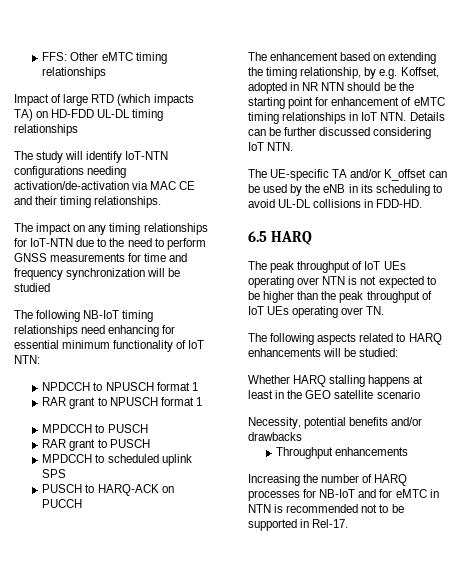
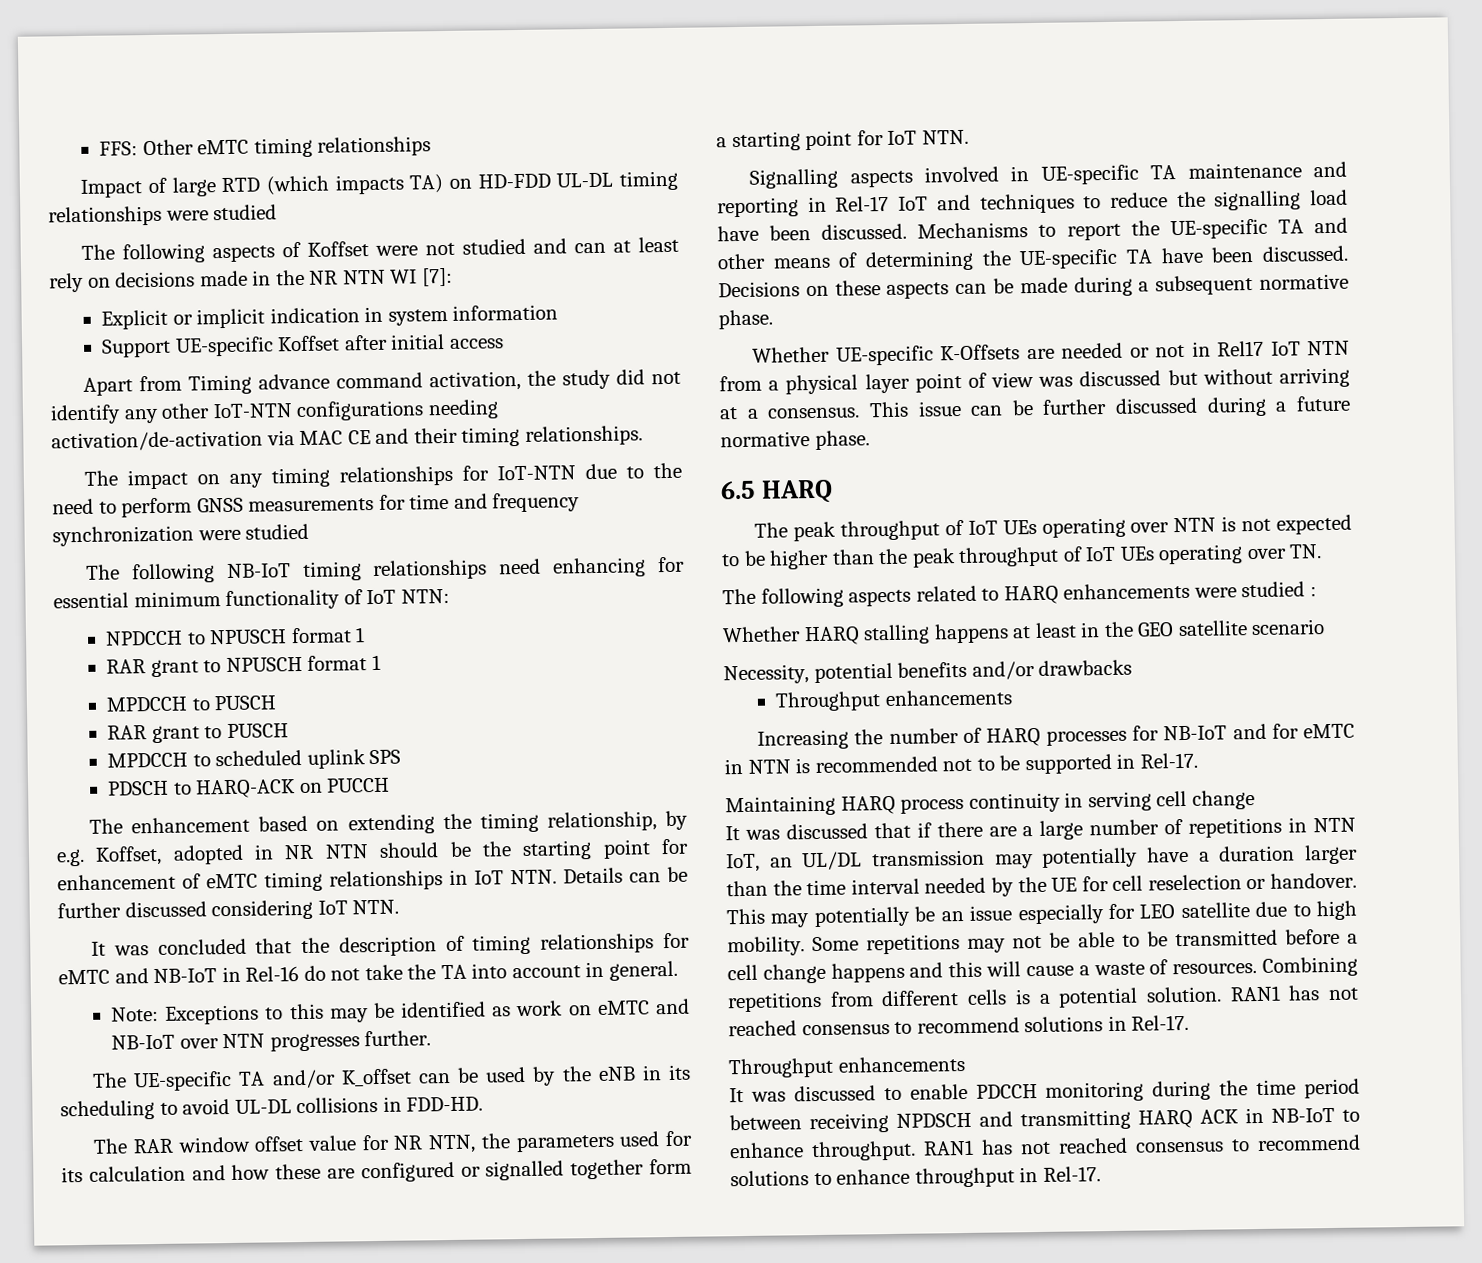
- Impact of large RTD (which impacts TA) on HD-FDD UL-DL timing relationships
- The study will identify IoT-NTN configurations needing activation/de-activation via MAC CE and their timing relationships.
+ Impact of large RTD (which impacts TA) on HD-FDD UL-DL timing relationships were studied
+ The following aspects of Koffset were not studied and can at least rely on decisions made in the NR NTN WI [7]:
+ Explicit or implicit indication in system information
+ Support UE-specific Koffset after initial access
+ Apart from Timing advance command activation, the study did not identify any other IoT-NTN configurations needing activation/de-activation via MAC CE and their timing relationships.
- The impact on any timing relationships for IoT-NTN due to the need to perform GNSS measurements for time and frequency synchronization will be studied
+ The impact on any timing relationships for IoT-NTN due to the need to perform GNSS measurements for time and frequency synchronization were studied
- PUSCH to HARQ-ACK on PUCCH
+ PDSCH to HARQ-ACK on PUCCH
+ It was concluded that the description of timing relationships for eMTC and NB-IoT in Rel-16 do not take the TA into account in general.
+ Note: Exceptions to this may be identified as work on eMTC and NB-IoT over NTN progresses further.
+ The RAR window offset value for NR NTN, the parameters used for its calculation and how these are configured or signalled together form a starting point for IoT NTN.
+ Signalling aspects involved in UE-specific TA maintenance and reporting in Rel-17 IoT and techniques to reduce the signalling load have been discussed. Mechanisms to report the UE-specific TA and other means of determining the UE-specific TA have been discussed. Decisions on these aspects can be made during a subsequent normative phase.
+ Whether UE-specific K-Offsets are needed or not in Rel17 IoT NTN from a physical layer point of view was discussed but without arriving at a consensus. This issue can be further discussed during a future normative phase.
- The following aspects related to HARQ enhancements will be studied:
+ The following aspects related to HARQ enhancements were studied :
+ Maintaining HARQ process continuity in serving cell change
+ It was discussed that if there are a large number of repetitions in NTN IoT, an UL/DL transmission may potentially have a duration larger than the time interval needed by the UE for cell reselection or handover. This may potentially be an issue especially for LEO satellite due to high mobility. Some repetitions may not be able to be transmitted before a cell change happens and this will cause a waste of resources. Combining repetitions from different cells is a potential solution. RAN1 has not reached consensus to recommend solutions in Rel-17.
+ Throughput enhancements
+ It was discussed to enable PDCCH monitoring during the time period between receiving NPDSCH and transmitting HARQ ACK in NB-IoT to enhance throughput. RAN1 has not reached consensus to recommend solutions to enhance throughput in Rel-17.

